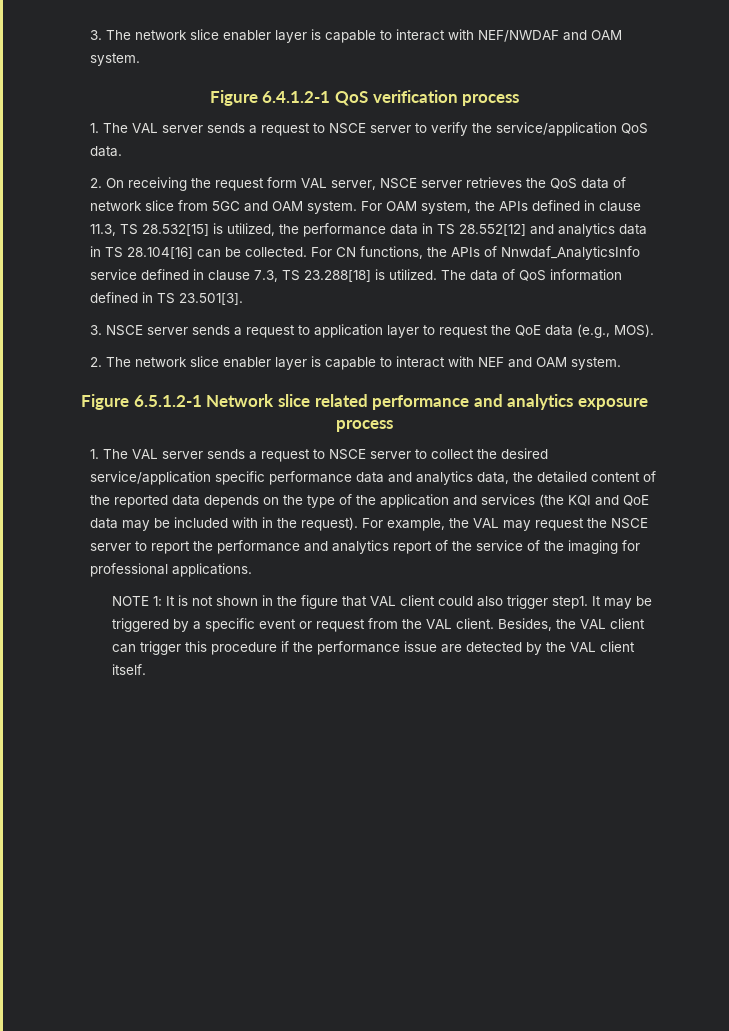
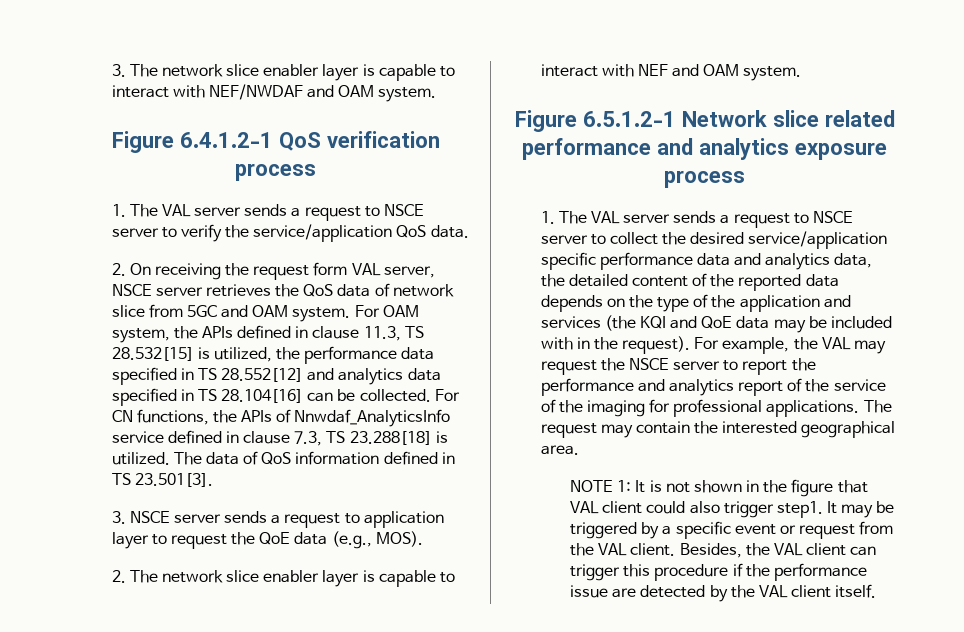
- For OAM system, the APIs defined in clause 11.3, TS 28.532[15] is utilized, the performance data in TS 28.552[12] and analytics data in TS 28.104[16] can be collected.
+ For OAM system, the APIs defined in clause 11.3, TS 28.532[15] is utilized, the performance data specified in TS 28.552[12] and analytics data specified in TS 28.104[16] can be collected.
+ The request may contain the interested geographical area.

